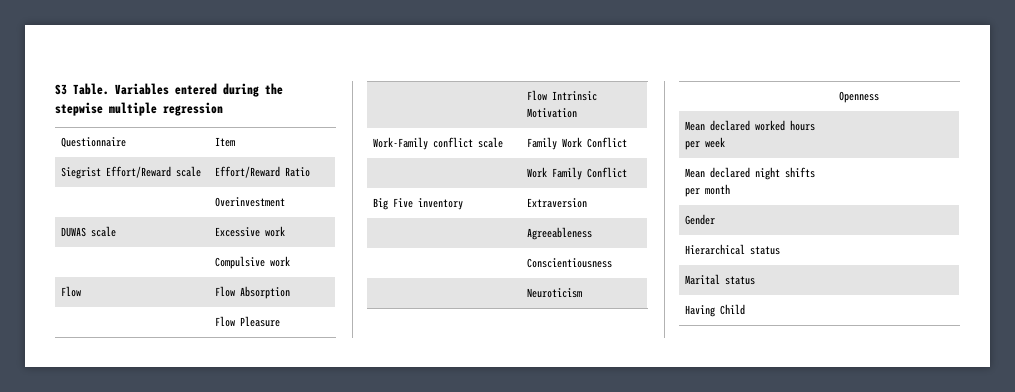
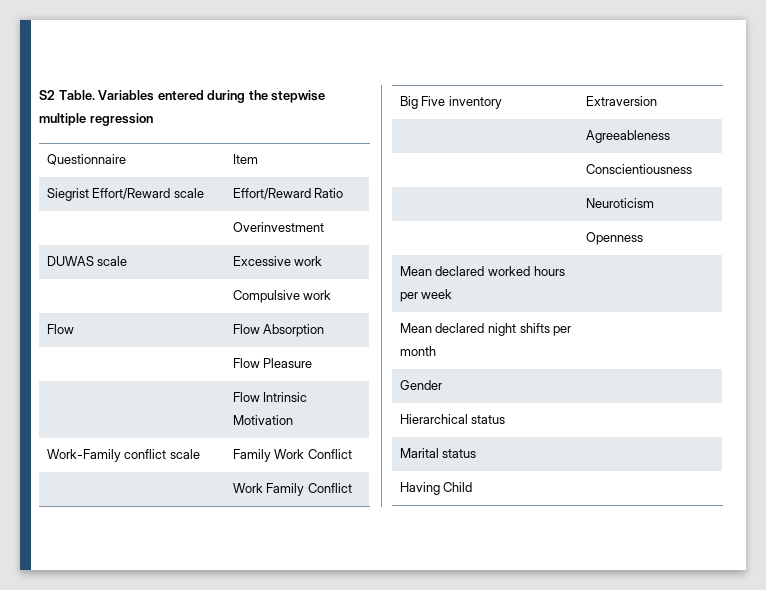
- S3 Table.
+ S2 Table.

